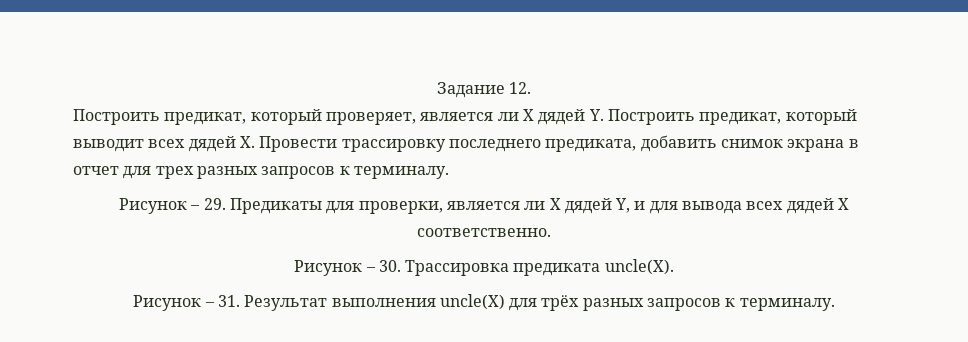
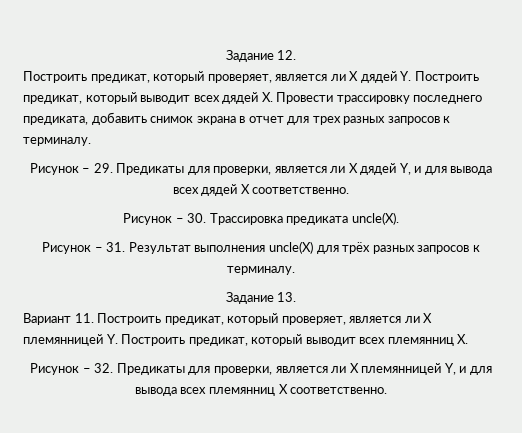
+ Задание 13.
+ Вариант 11. Построить предикат, который проверяет, является ли X племянницей Y. Построить предикат, который выводит всех племянниц X.
+ Рисунок – 32. Предикаты для проверки, является ли X племянницей Y, и для вывода всех племянниц X соответственно.

